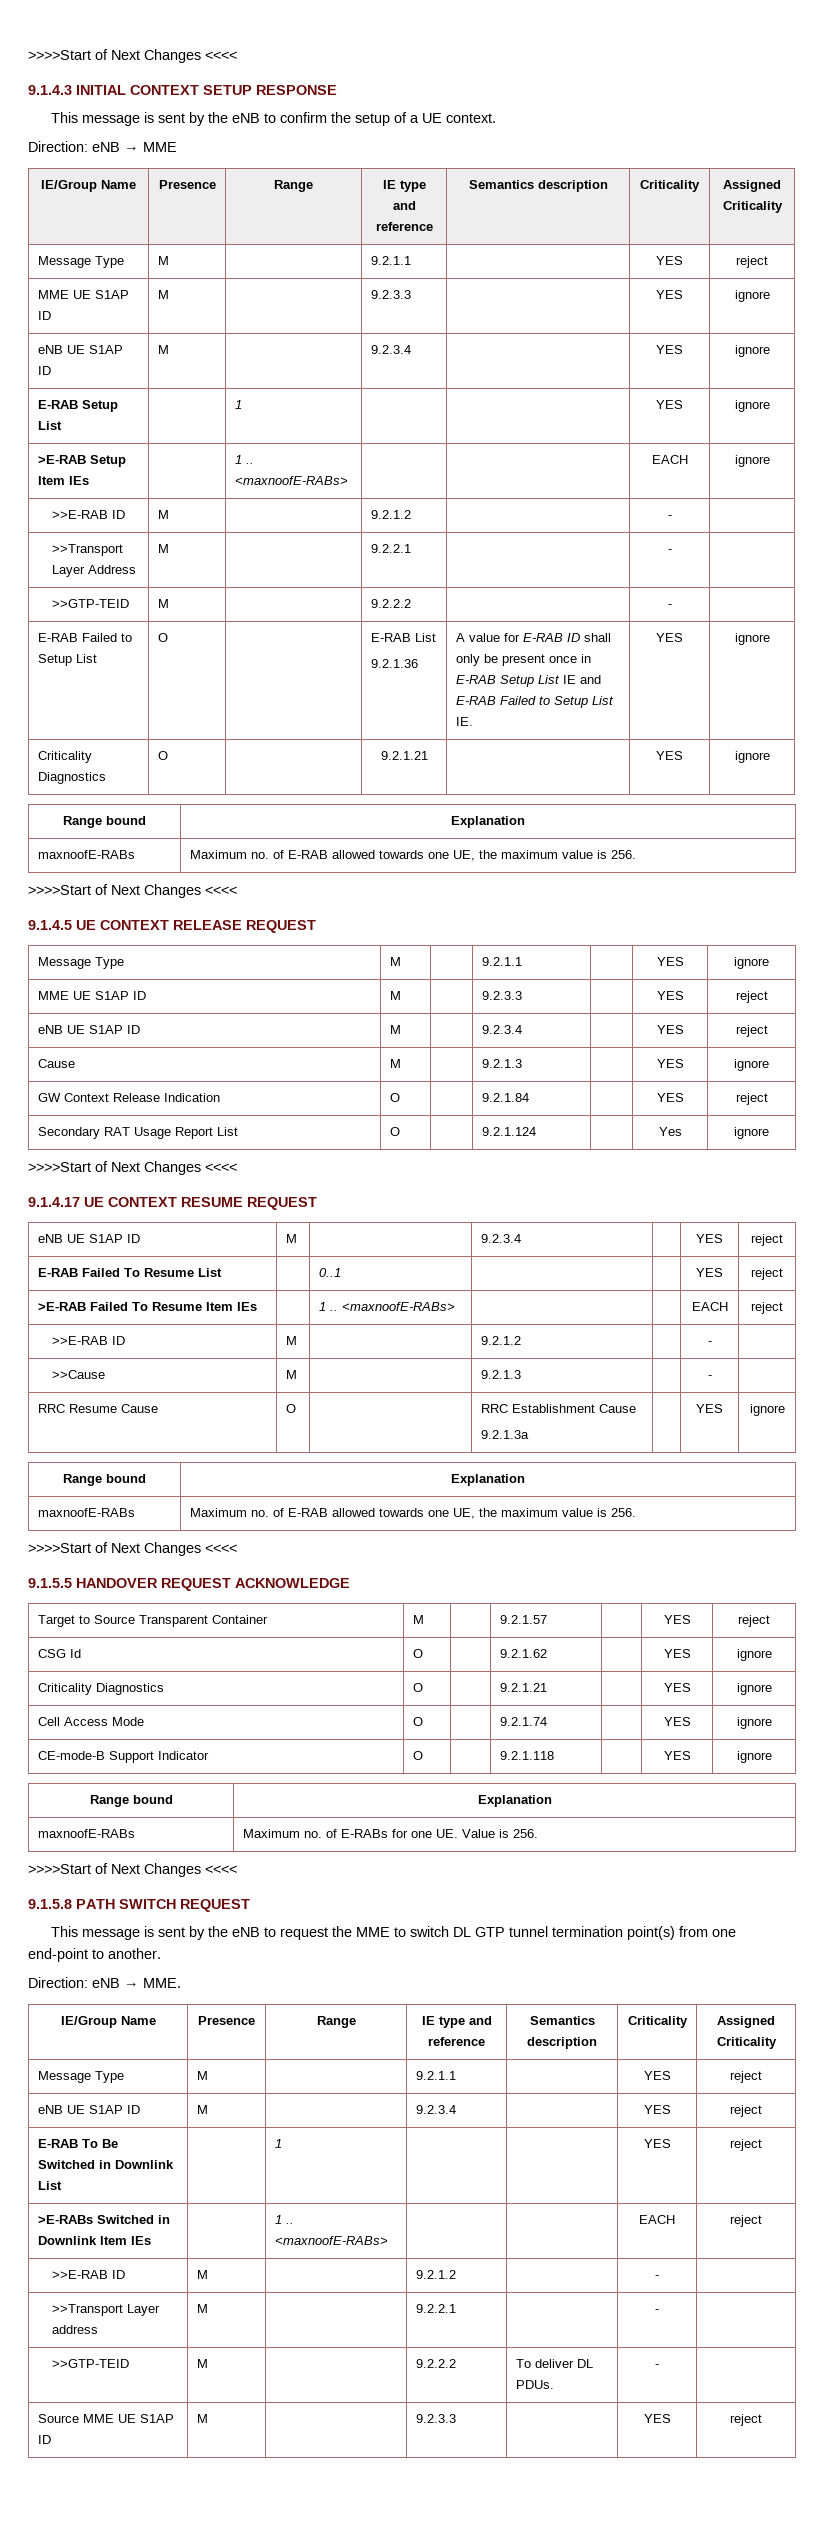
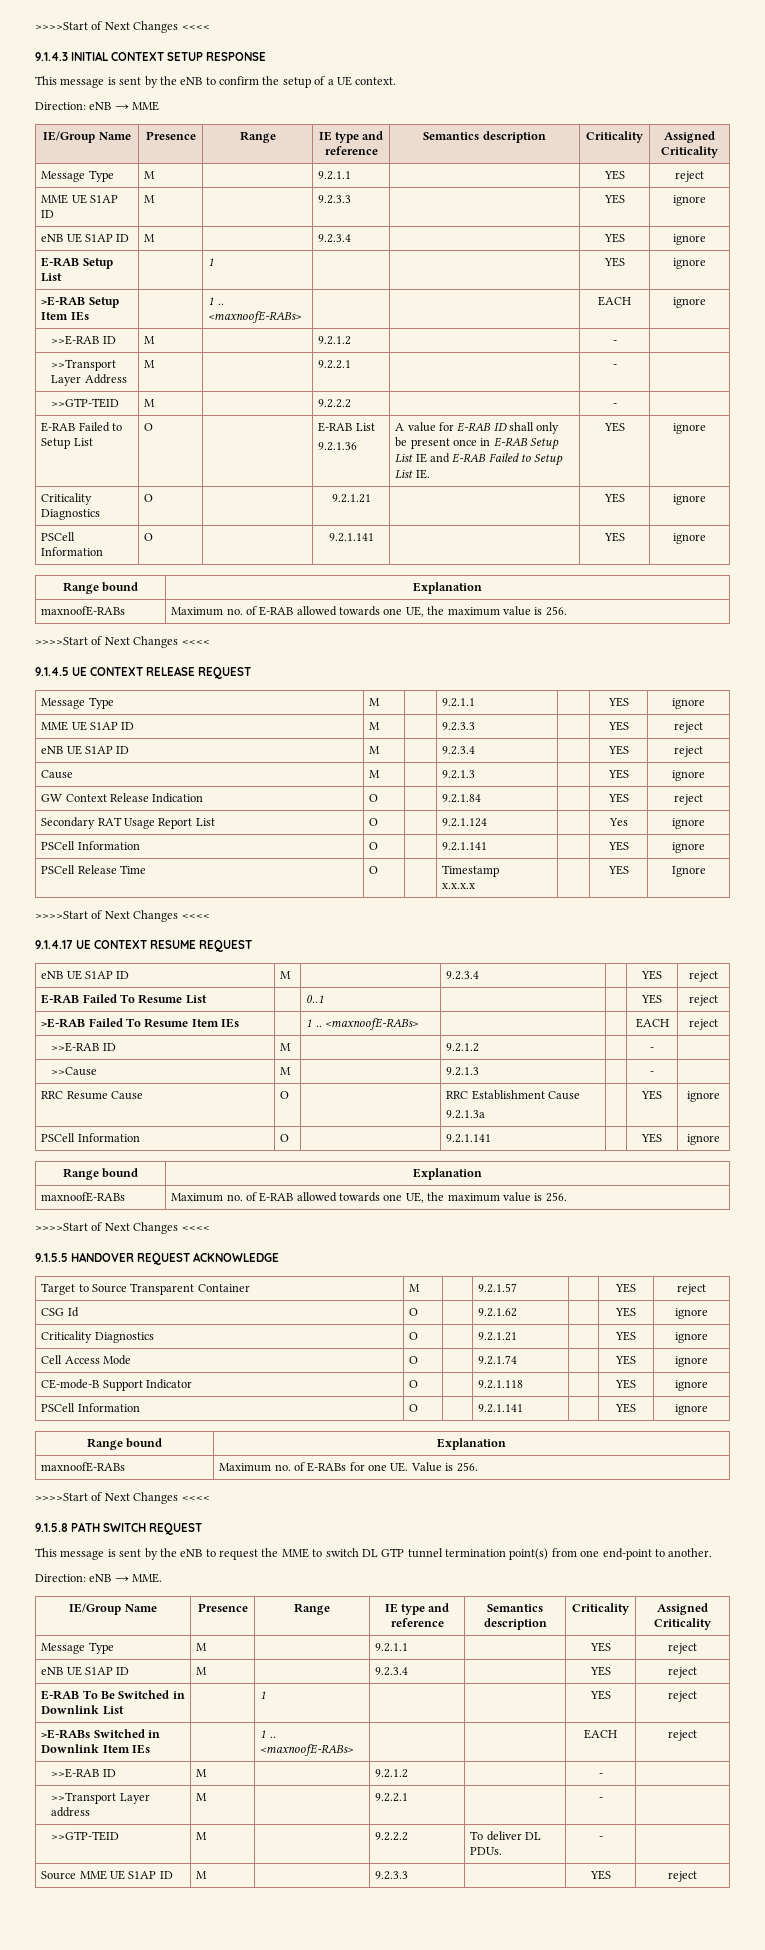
  E-RAB Failed to Setup List | O | | E-RAB List
  9.2.1.36 | A value for E-RAB ID shall only be present once in E-RAB Setup List IE and E-RAB Failed to Setup List IE. | YES | ignore
  Criticality Diagnostics | O | | 9.2.1.21 | | YES | ignore
+ PSCell Information | O | | 9.2.1.141 | | YES | ignore
  Secondary RAT Usage Report List | O | | 9.2.1.124 | | Yes | ignore
+ PSCell Information | O | | 9.2.1.141 | | YES | ignore
+ PSCell Release Time | O | | Timestamp
+ x.x.x.x | | YES | Ignore
  RRC Resume Cause | O | | RRC Establishment Cause
  9.2.1.3a | | YES | ignore
+ PSCell Information | O | | 9.2.1.141 | | YES | ignore
  CE-mode-B Support Indicator | O | | 9.2.1.118 | | YES | ignore
+ PSCell Information | O | | 9.2.1.141 | | YES | ignore

